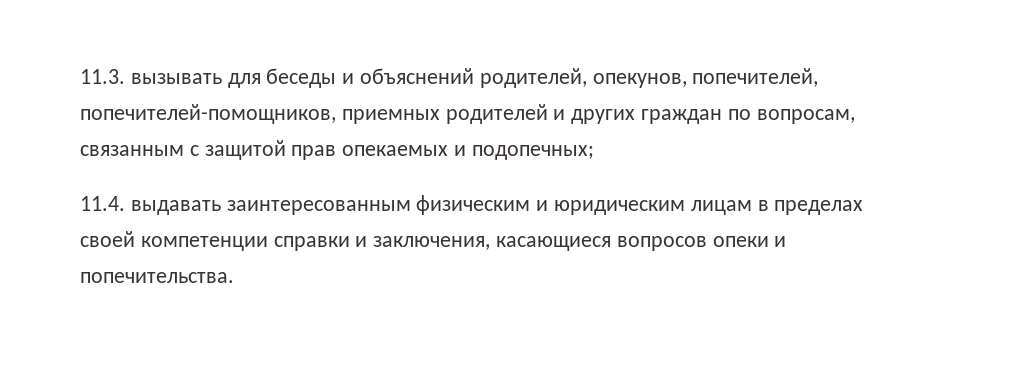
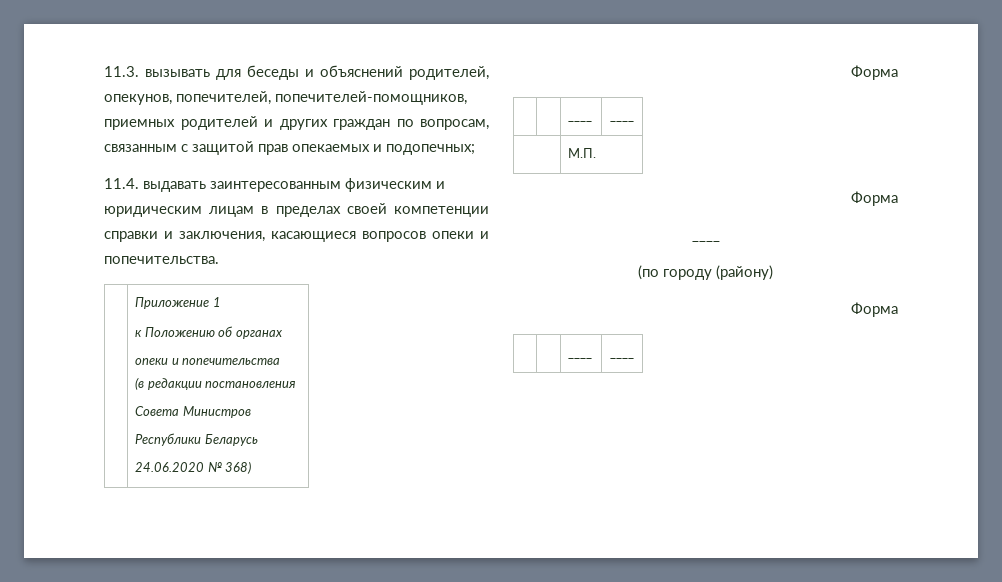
+ | Приложение 1
+ к Положению об органах
+ опеки и попечительства
+ (в редакции постановления
+ Совета Министров
+ Республики Беларусь
+ 24.06.2020 № 368)
+ Форма
+ | | ____ | ____
+ | М.П.
+ Форма
+ ____
+ (по городу (району)
+ Форма
+ | | ____ | ____

